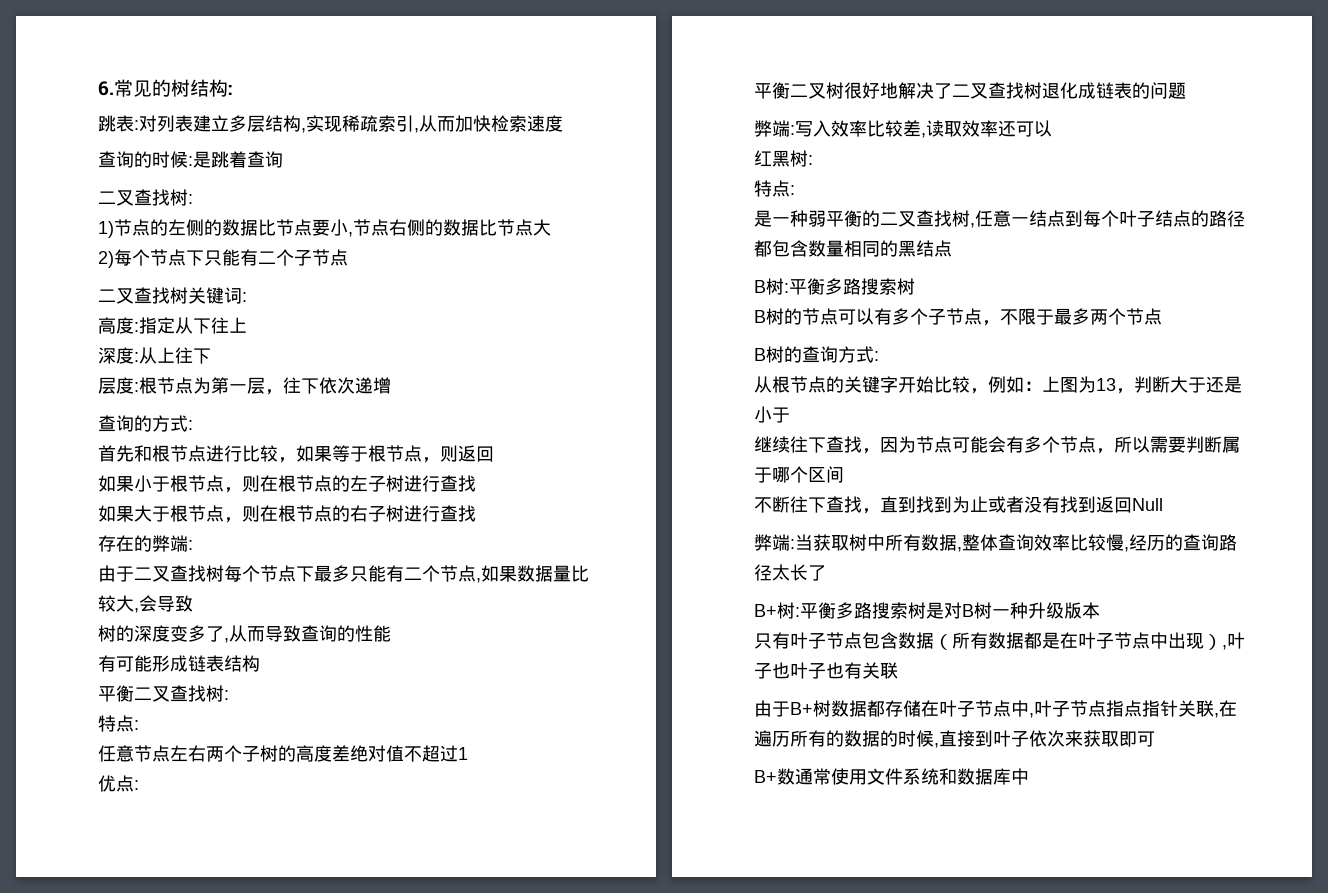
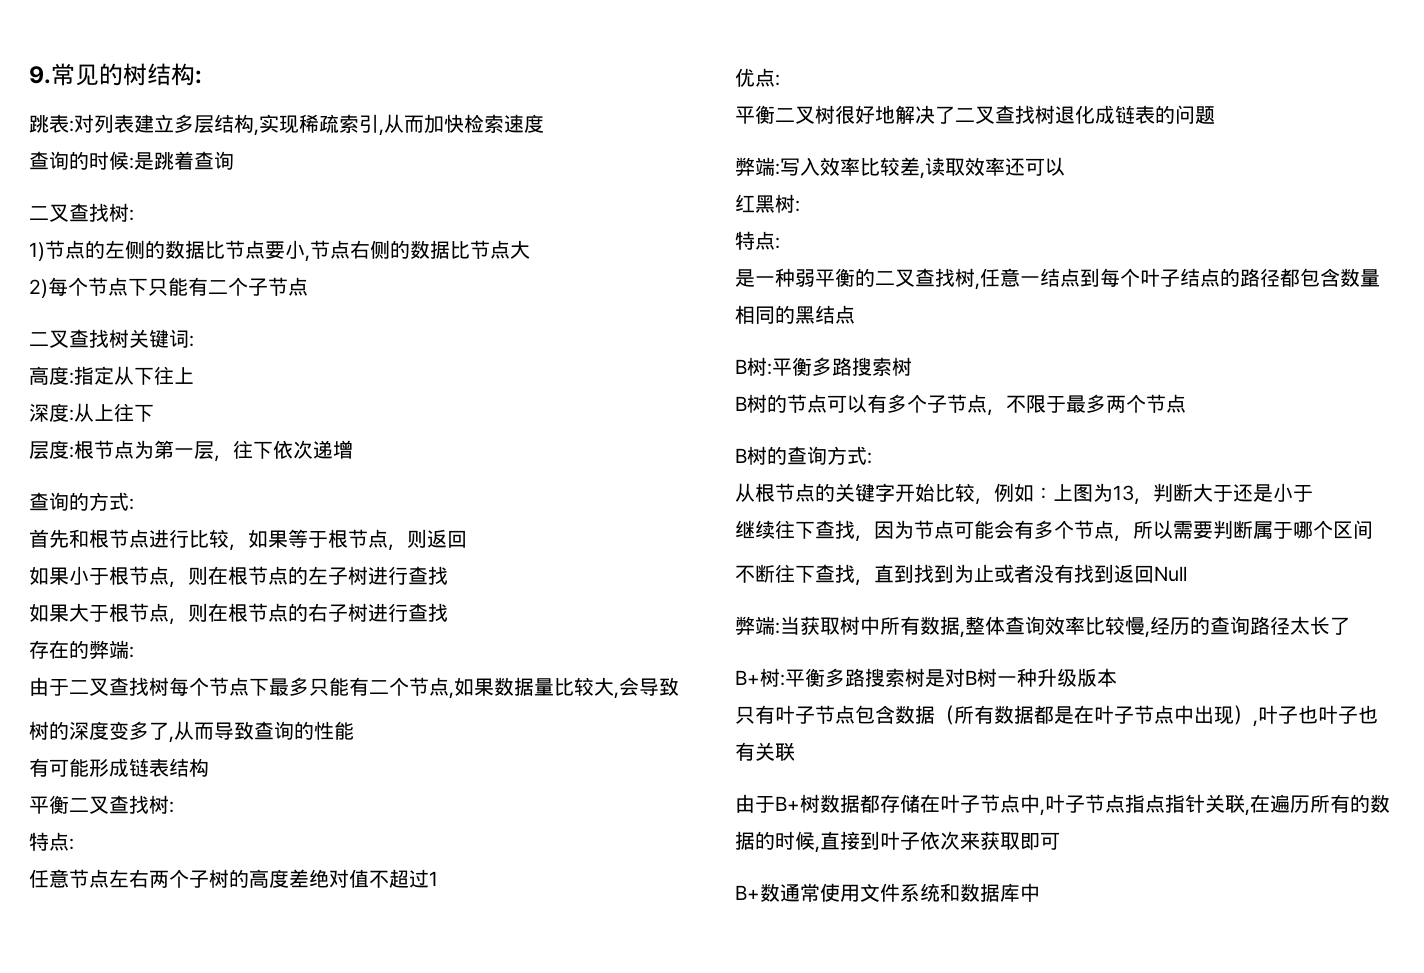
- 6.常见的树结构:
+ 9.常见的树结构:

